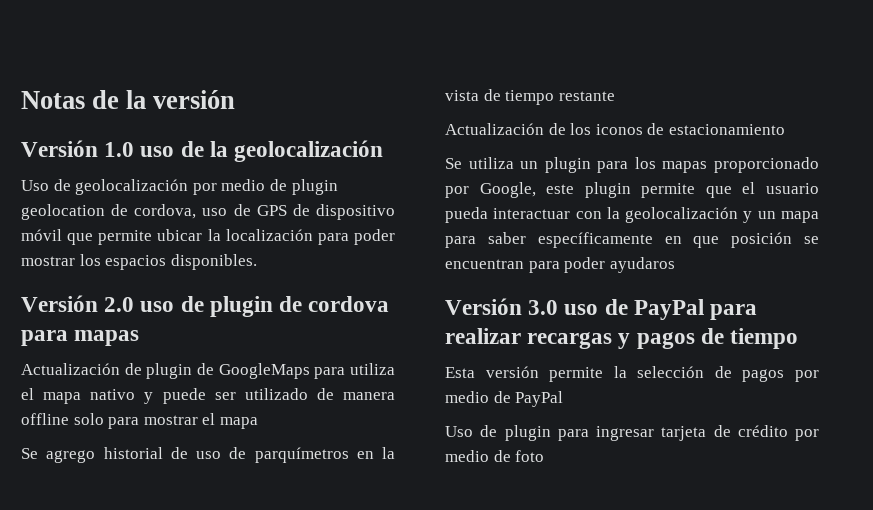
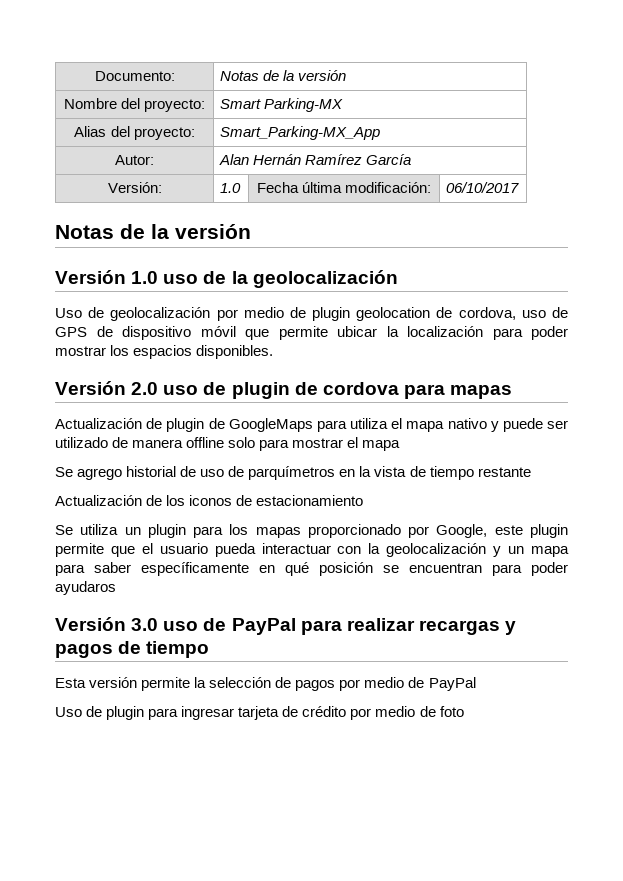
+ Documento: | Notas de la versión
+ Nombre del proyecto: | Smart Parking-MX
+ Alias del proyecto: | Smart_Parking-MX_App
+ Autor: | Alan Hernán Ramírez García
+ Versión: | 1.0 | Fecha última modificación: | 06/10/2017
- Se utiliza un plugin para los mapas proporcionado por Google, este plugin permite que el usuario pueda interactuar con la geolocalización y un mapa para saber específicamente en que posición se encuentran para poder ayudaros
+ Se utiliza un plugin para los mapas proporcionado por Google, este plugin permite que el usuario pueda interactuar con la geolocalización y un mapa para saber específicamente en qué posición se encuentran para poder ayudaros

